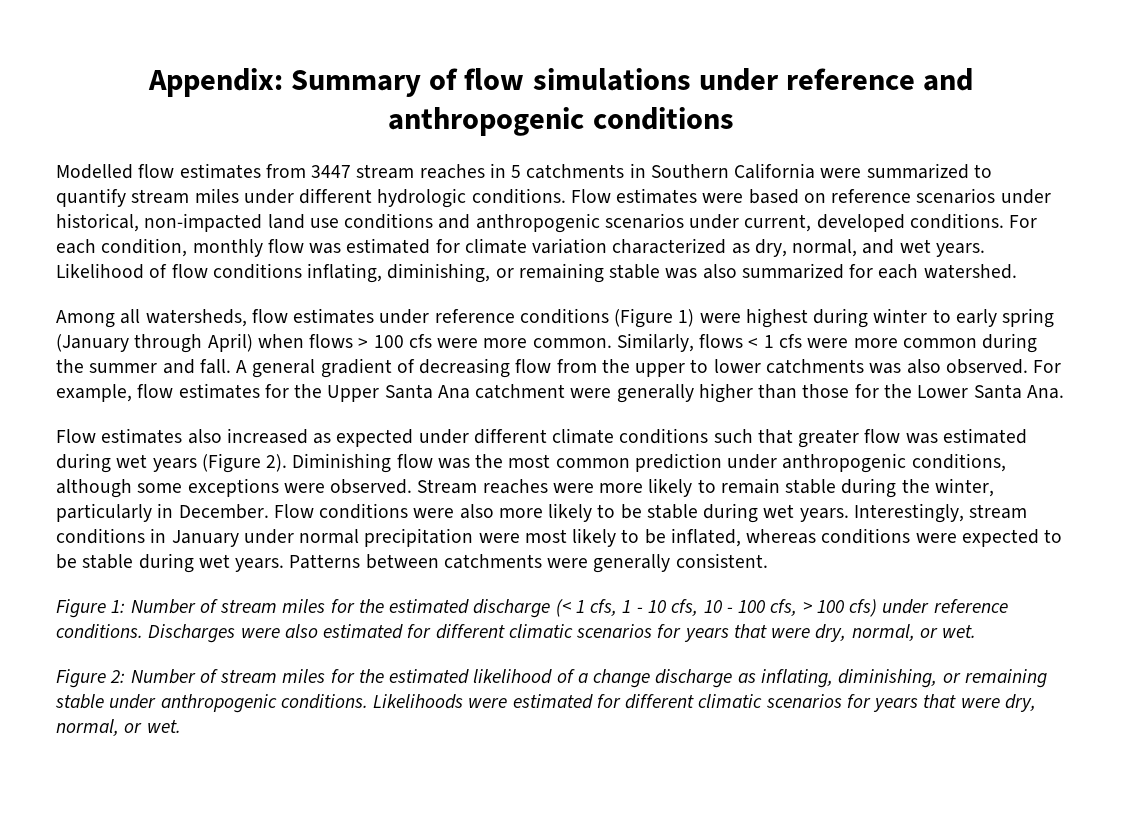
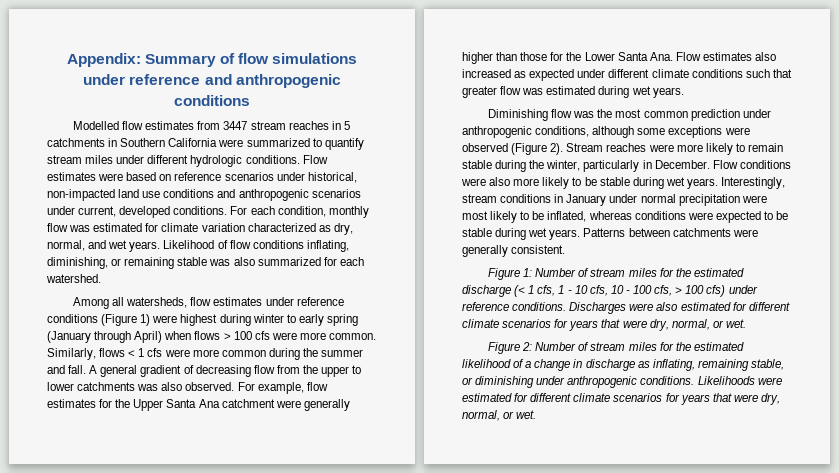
- For example, flow estimates for the Upper Santa Ana catchment were generally higher than those for the Lower Santa Ana.
- Flow estimates also increased as expected under different climate conditions such that greater flow was estimated during wet years (Figure 2). Diminishing flow was the most common prediction under anthropogenic conditions, although some exceptions were observed.
+ For example, flow estimates for the Upper Santa Ana catchment were generally higher than those for the Lower Santa Ana. Flow estimates also increased as expected under different climate conditions such that greater flow was estimated during wet years.
+ Diminishing flow was the most common prediction under anthropogenic conditions, although some exceptions were observed (Figure 2).
- Discharges were also estimated for different climatic scenarios for years that were dry, normal, or wet.
+ Discharges were also estimated for different climate scenarios for years that were dry, normal, or wet.
- Figure 2: Number of stream miles for the estimated likelihood of a change discharge as inflating, diminishing, or remaining stable under anthropogenic conditions.
+ Figure 2: Number of stream miles for the estimated likelihood of a change in discharge as inflating, remaining stable, or diminishing under anthropogenic conditions.
- Likelihoods were estimated for different climatic scenarios for years that were dry, normal, or wet.
+ Likelihoods were estimated for different climate scenarios for years that were dry, normal, or wet.

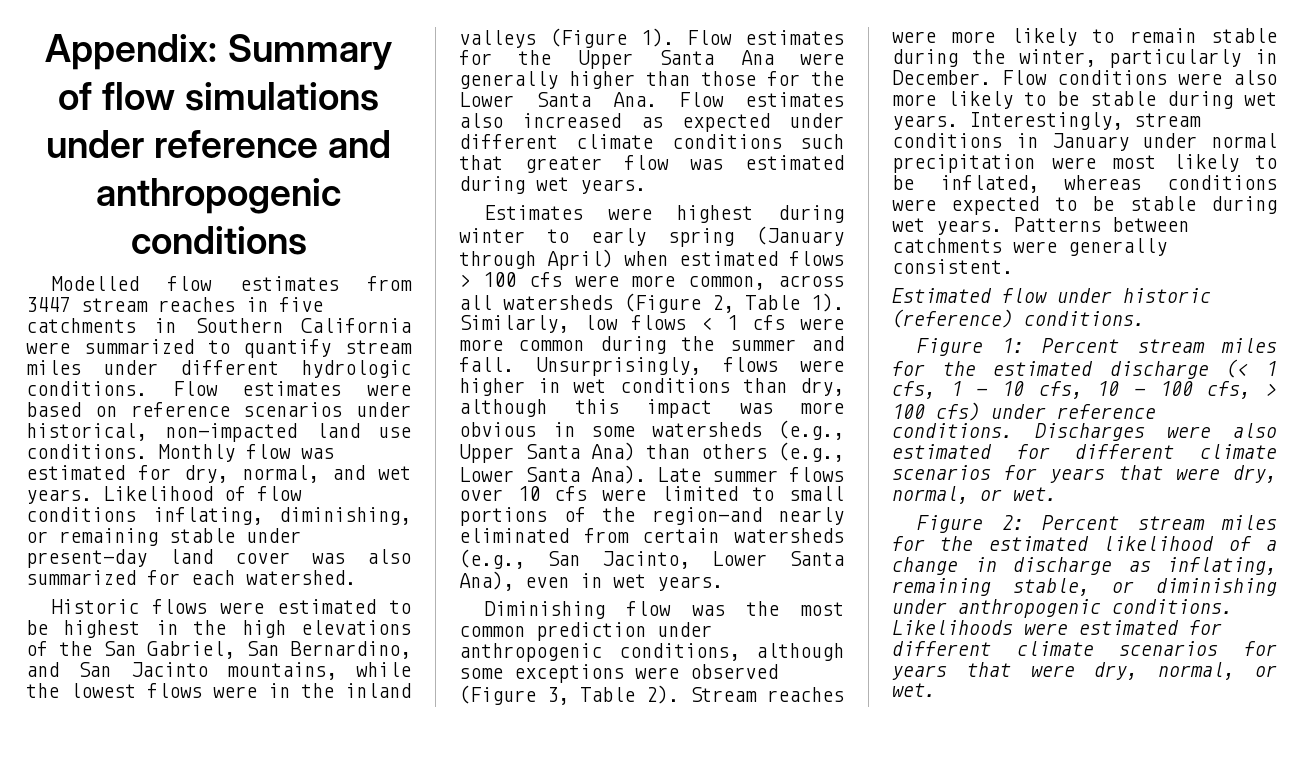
- Modelled flow estimates from 3447 stream reaches in 5 catchments in Southern California were summarized to quantify stream miles under different hydrologic conditions.
+ Modelled flow estimates from 3447 stream reaches in five catchments in Southern California were summarized to quantify stream miles under different hydrologic conditions.
- Flow estimates were based on reference scenarios under historical, non-impacted land use conditions and anthropogenic scenarios under current, developed conditions. For each condition, monthly flow was estimated for climate variation characterized as dry, normal, and wet years.
+ Flow estimates were based on reference scenarios under historical, non-impacted land use conditions. Monthly flow was estimated for dry, normal, and wet years.
- Likelihood of flow conditions inflating, diminishing, or remaining stable was also summarized for each watershed.
+ Likelihood of flow conditions inflating, diminishing, or remaining stable under present-day land cover was also summarized for each watershed.
- Among all watersheds, flow estimates under reference conditions (Figure 1) were highest during winter to early spring (January through April) when flows > 100 cfs were more common. Similarly, flows < 1 cfs were more common during the summer and fall. A general gradient of decreasing flow from the upper to lower catchments was also observed. For example, flow estimates for the Upper Santa Ana catchment were generally higher than those for the Lower Santa Ana. Flow estimates also increased as expected under different climate conditions such that greater flow was estimated during wet years.
+ Historic flows were estimated to be highest in the high elevations of the San Gabriel, San Bernardino, and San Jacinto mountains, while the lowest flows were in the inland valleys (Figure 1). Flow estimates for the Upper Santa Ana were generally higher than those for the Lower Santa Ana. Flow estimates also increased as expected under different climate conditions such that greater flow was estimated during wet years.
+ Estimates were highest during winter to early spring (January through April) when estimated flows > 100 cfs were more common, across all watersheds (Figure 2, Table 1). Similarly, low flows < 1 cfs were more common during the summer and fall. Unsurprisingly, flows were higher in wet conditions than dry, although this impact was more obvious in some watersheds (e.g., Upper Santa Ana) than others (e.g., Lower Santa Ana). Late summer flows over 10 cfs were limited to small portions of the region—and nearly eliminated from certain watersheds (e.g., San Jacinto, Lower Santa Ana), even in wet years.
- Diminishing flow was the most common prediction under anthropogenic conditions, although some exceptions were observed (Figure 2).
+ Diminishing flow was the most common prediction under anthropogenic conditions, although some exceptions were observed (Figure 3, Table 2).
+ Estimated flow under historic (reference) conditions.
- Figure 1: Number of stream miles for the estimated discharge (< 1 cfs, 1 - 10 cfs, 10 - 100 cfs, > 100 cfs) under reference conditions.
+ Figure 1: Percent stream miles for the estimated discharge (< 1 cfs, 1 - 10 cfs, 10 - 100 cfs, > 100 cfs) under reference conditions.
- Figure 2: Number of stream miles for the estimated likelihood of a change in discharge as inflating, remaining stable, or diminishing under anthropogenic conditions.
+ Figure 2: Percent stream miles for the estimated likelihood of a change in discharge as inflating, remaining stable, or diminishing under anthropogenic conditions.

